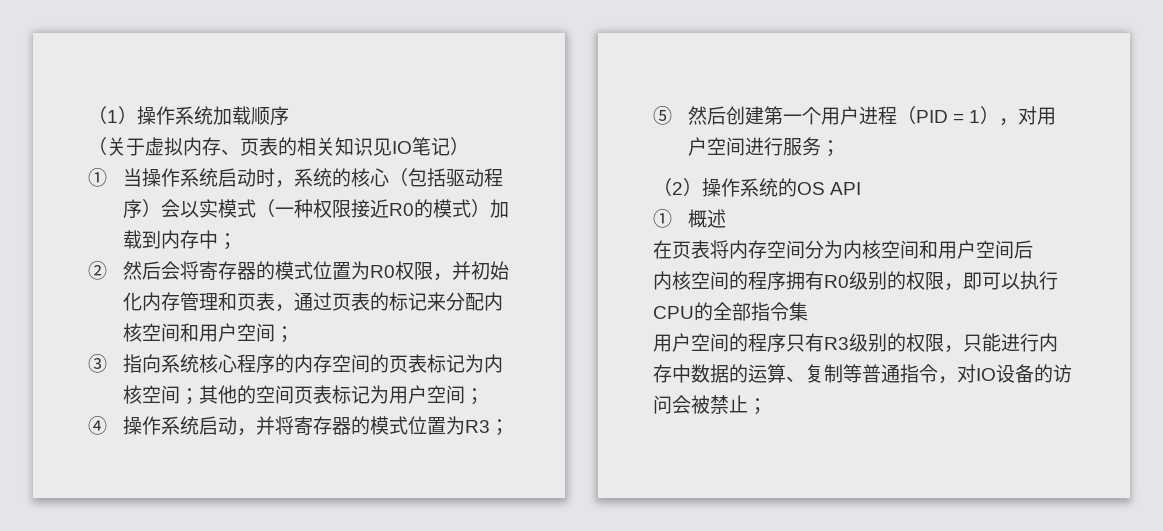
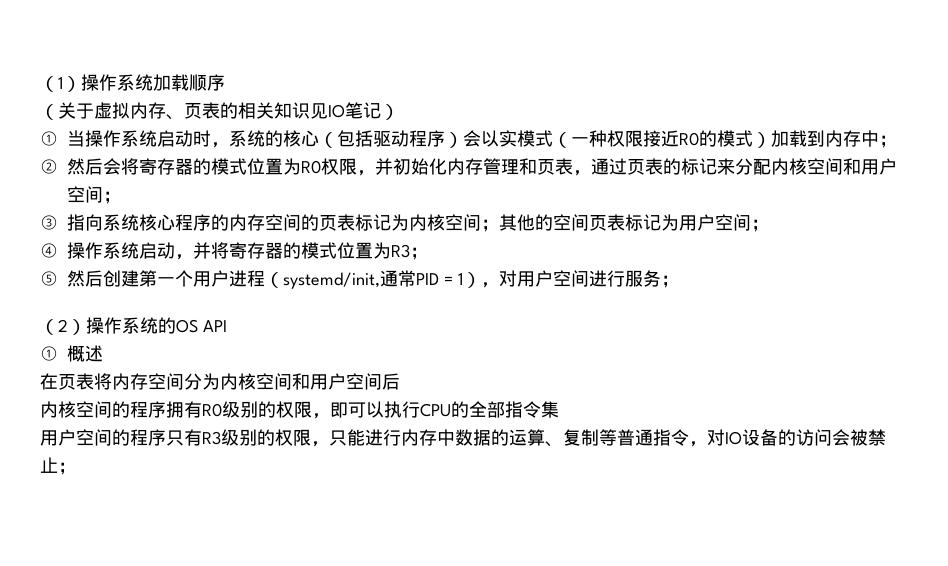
- ⑤然后创建第一个用户进程（PID = 1），对用户空间进行服务；
+ ⑤然后创建第一个用户进程（systemd/init,通常PID = 1），对用户空间进行服务；

